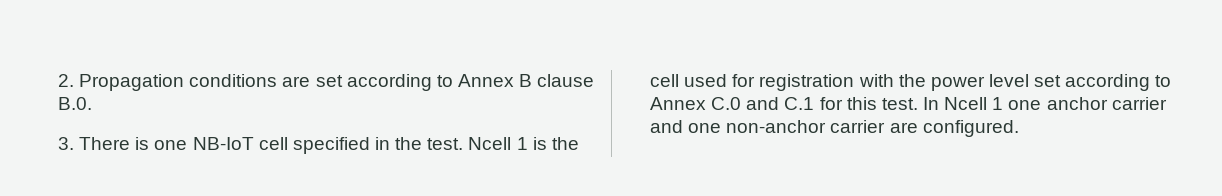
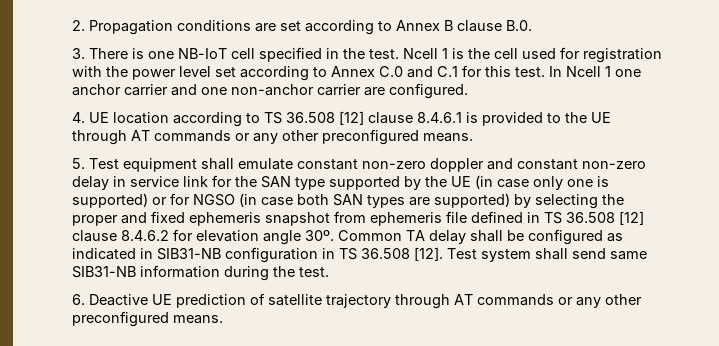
+ 4. UE location according to TS 36.508 [12] clause 8.4.6.1 is provided to the UE through AT commands or any other preconfigured means.
+ 5. Test equipment shall emulate constant non-zero doppler and constant non-zero delay in service link for the SAN type supported by the UE (in case only one is supported) or for NGSO (in case both SAN types are supported) by selecting the proper and fixed ephemeris snapshot from ephemeris file defined in TS 36.508 [12] clause 8.4.6.2 for elevation angle 30º. Common TA delay shall be configured as indicated in SIB31-NB configuration in TS 36.508 [12]. Test system shall send same SIB31-NB information during the test.
+ 6. Deactive UE prediction of satellite trajectory through AT commands or any other preconfigured means.

